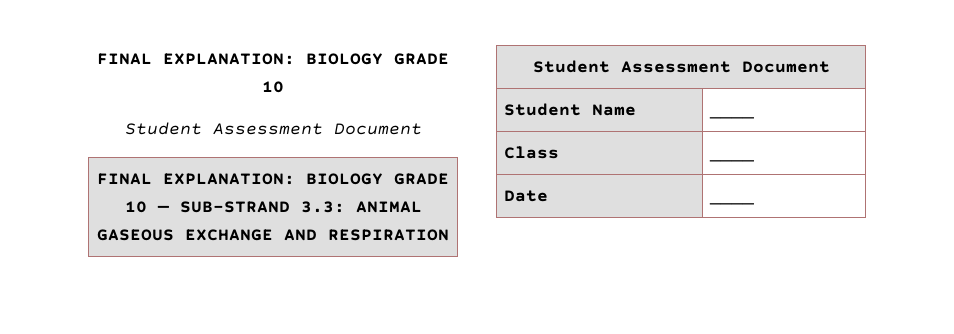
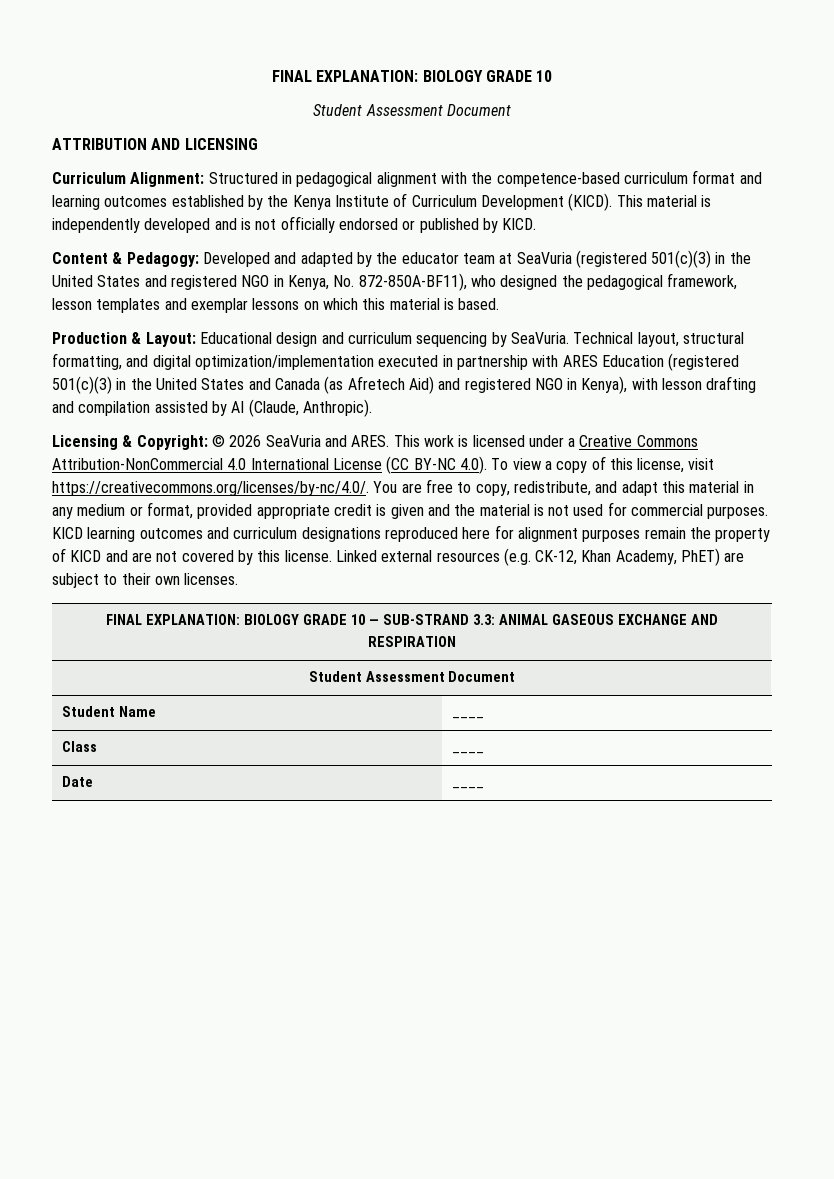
+ ATTRIBUTION AND LICENSING
+ Curriculum Alignment: Structured in pedagogical alignment with the competence-based curriculum format and learning outcomes established by the Kenya Institute of Curriculum Development (KICD). This material is independently developed and is not officially endorsed or published by KICD.
+ Content & Pedagogy: Developed and adapted by the educator team at SeaVuria (registered 501(c)(3) in the United States and registered NGO in Kenya, No. 872-850A-BF11), who designed the pedagogical framework, lesson templates and exemplar lessons on which this material is based.
+ Production & Layout: Educational design and curriculum sequencing by SeaVuria. Technical layout, structural formatting, and digital optimization/implementation executed in partnership with ARES Education (registered 501(c)(3) in the United States and Canada (as Afretech Aid) and registered NGO in Kenya), with lesson drafting and compilation assisted by AI (Claude, Anthropic).
+ Licensing & Copyright: © 2026 SeaVuria and ARES. This work is licensed under a Creative Commons Attribution-NonCommercial 4.0 International License (CC BY-NC 4.0). To view a copy of this license, visit https://creativecommons.org/licenses/by-nc/4.0/. You are free to copy, redistribute, and adapt this material in any medium or format, provided appropriate credit is given and the material is not used for commercial purposes. KICD learning outcomes and curriculum designations reproduced here for alignment purposes remain the property of KICD and are not covered by this license. Linked external resources (e.g. CK-12, Khan Academy, PhET) are subject to their own licenses.

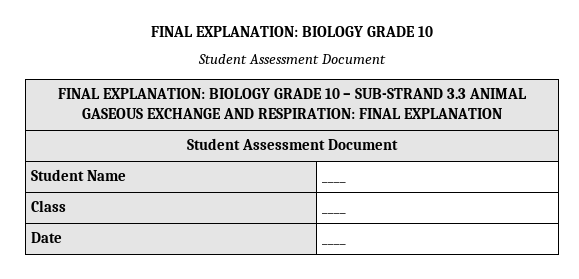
- ATTRIBUTION AND LICENSING
- Curriculum Alignment: Structured in pedagogical alignment with the competence-based curriculum format and learning outcomes established by the Kenya Institute of Curriculum Development (KICD). This material is independently developed and is not officially endorsed or published by KICD.
- Content & Pedagogy: Developed and adapted by the educator team at SeaVuria (registered 501(c)(3) in the United States and registered NGO in Kenya, No. 872-850A-BF11), who designed the pedagogical framework, lesson templates and exemplar lessons on which this material is based.
- Production & Layout: Educational design and curriculum sequencing by SeaVuria. Technical layout, structural formatting, and digital optimization/implementation executed in partnership with ARES Education (registered 501(c)(3) in the United States and Canada (as Afretech Aid) and registered NGO in Kenya), with lesson drafting and compilation assisted by AI (Claude, Anthropic).
- Licensing & Copyright: © 2026 SeaVuria and ARES. This work is licensed under a Creative Commons Attribution-NonCommercial 4.0 International License (CC BY-NC 4.0). To view a copy of this license, visit https://creativecommons.org/licenses/by-nc/4.0/. You are free to copy, redistribute, and adapt this material in any medium or format, provided appropriate credit is given and the material is not used for commercial purposes. KICD learning outcomes and curriculum designations reproduced here for alignment purposes remain the property of KICD and are not covered by this license. Linked external resources (e.g. CK-12, Khan Academy, PhET) are subject to their own licenses.
- FINAL EXPLANATION: BIOLOGY GRADE 10 — SUB-STRAND 3.3: ANIMAL GASEOUS EXCHANGE AND RESPIRATION
+ FINAL EXPLANATION: BIOLOGY GRADE 10 – SUB-STRAND 3.3 ANIMAL GASEOUS EXCHANGE AND RESPIRATION: FINAL EXPLANATION

